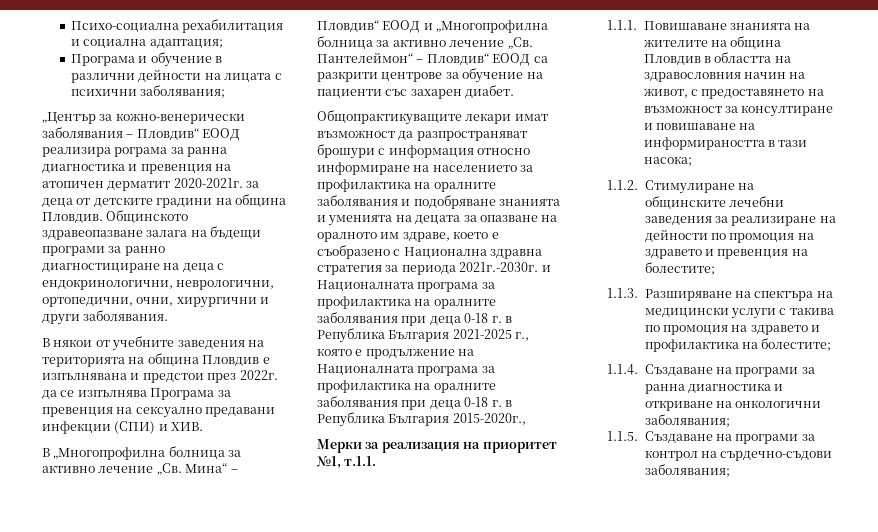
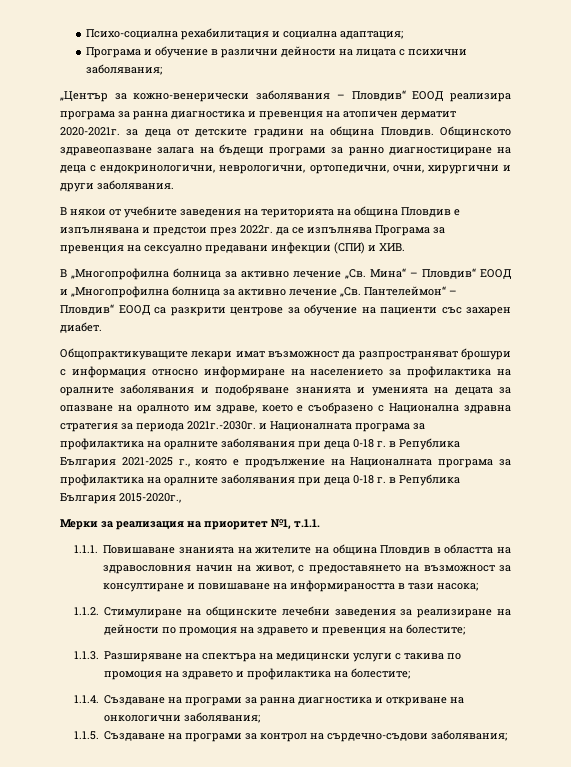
- „Център за кожно-венерически заболявания – Пловдив“ ЕООД реализира рограма за ранна диагностика и превенция на атопичен дерматит 2020-2021г. за деца от детските градини на община Пловдив.
+ „Център за кожно-венерически заболявания – Пловдив“ ЕООД реализира програма за ранна диагностика и превенция на атопичен дерматит 2020-2021г. за деца от детските градини на община Пловдив.

